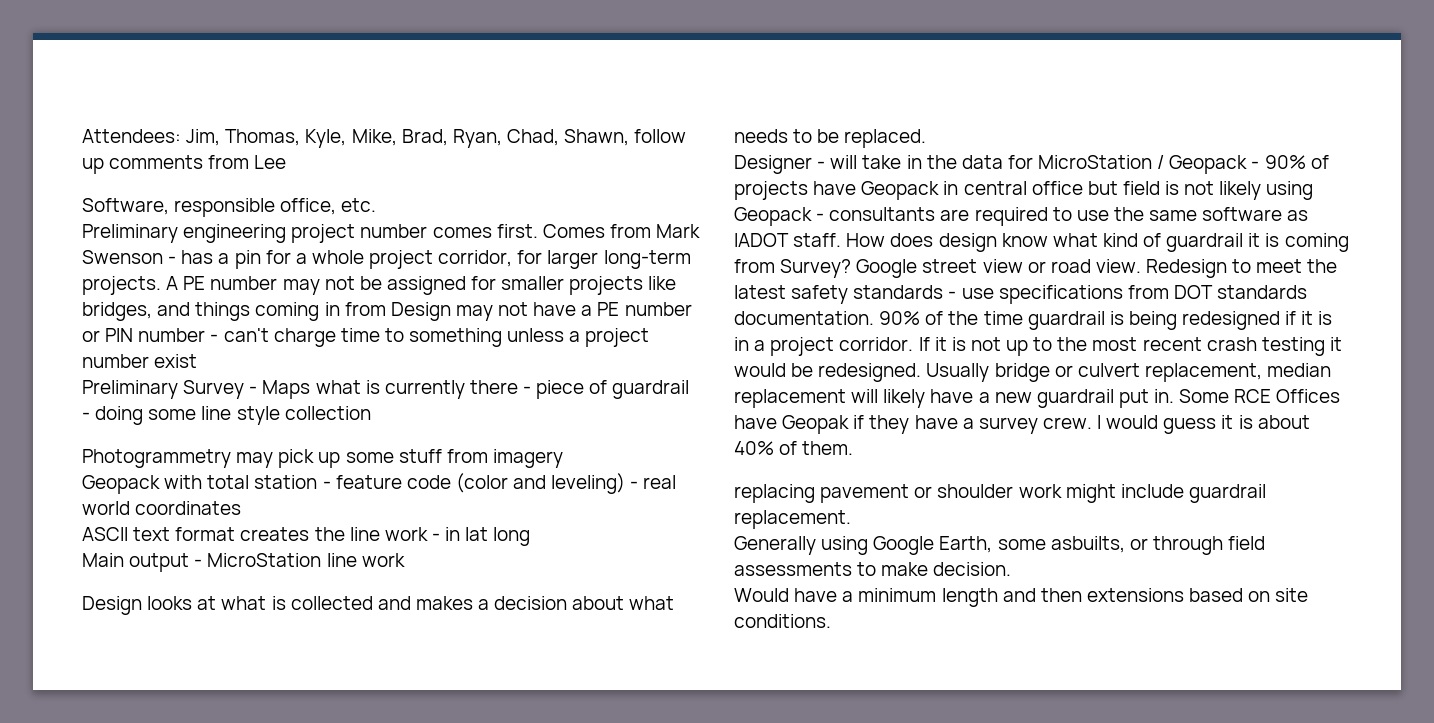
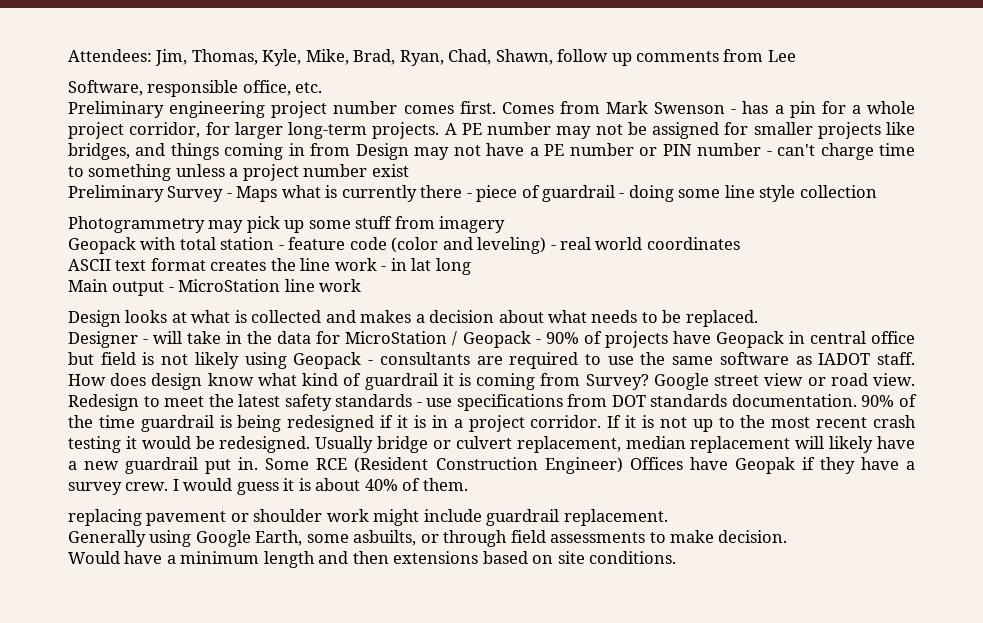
- Some RCE Offices have Geopak if they have a survey crew.
+ Some RCE (Resident Construction Engineer) Offices have Geopak if they have a survey crew.

